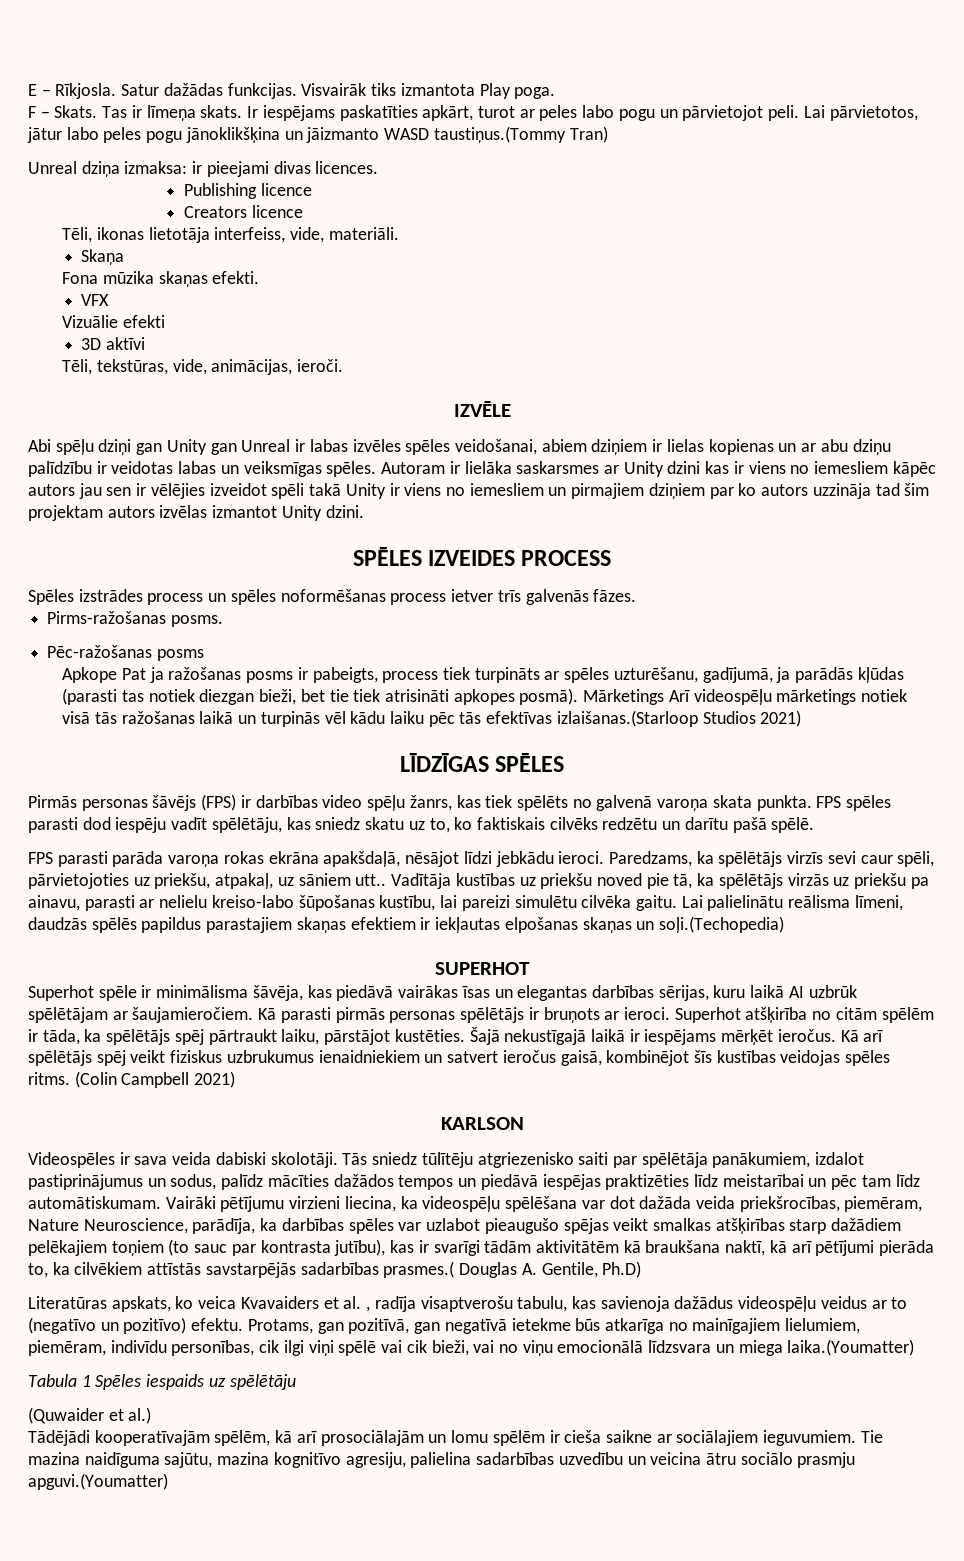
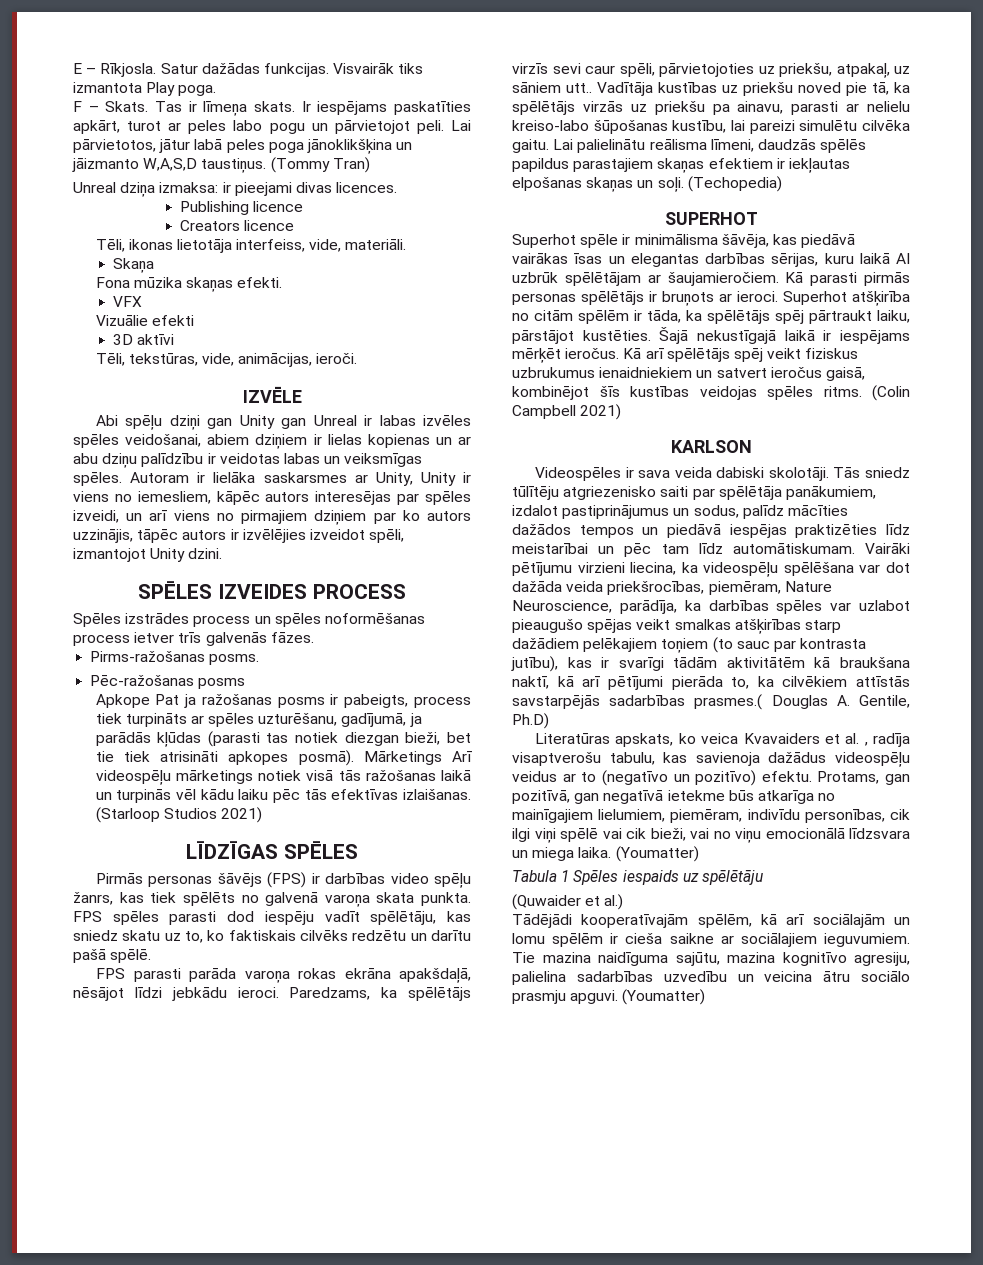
- Lai pārvietotos, jātur labo peles pogu jānoklikšķina un jāizmanto WASD taustiņus.(Tommy Tran)
+ Lai pārvietotos, jātur labā peles poga jānoklikšķina un jāizmanto W,A,S,D taustiņus. (Tommy Tran)
- Autoram ir lielāka saskarsmes ar Unity dzini kas ir viens no iemesliem kāpēc autors jau sen ir vēlējies izveidot spēli takā Unity ir viens no iemesliem un pirmajiem dziņiem par ko autors uzzināja tad šim projektam autors izvēlas izmantot Unity dzini.
+ Autoram ir lielāka saskarsmes ar Unity, Unity ir viens no iemesliem, kāpēc autors interesējas par spēles izveidi, un arī viens no pirmajiem dziņiem par ko autors uzzinājis, tāpēc autors ir izvēlējies izveidot spēli, izmantojot Unity dzini.
- Mārketings Arī videospēļu mārketings notiek visā tās ražošanas laikā un turpinās vēl kādu laiku pēc tās efektīvas izlaišanas.(Starloop Studios 2021)
+ Mārketings Arī videospēļu mārketings notiek visā tās ražošanas laikā un turpinās vēl kādu laiku pēc tās efektīvas izlaišanas. (Starloop Studios 2021)
- Lai palielinātu reālisma līmeni, daudzās spēlēs papildus parastajiem skaņas efektiem ir iekļautas elpošanas skaņas un soļi.(Techopedia)
+ Lai palielinātu reālisma līmeni, daudzās spēlēs papildus parastajiem skaņas efektiem ir iekļautas elpošanas skaņas un soļi. (Techopedia)
- Protams, gan pozitīvā, gan negatīvā ietekme būs atkarīga no mainīgajiem lielumiem, piemēram, indivīdu personības, cik ilgi viņi spēlē vai cik bieži, vai no viņu emocionālā līdzsvara un miega laika.(Youmatter)
+ Protams, gan pozitīvā, gan negatīvā ietekme būs atkarīga no mainīgajiem lielumiem, piemēram, indivīdu personības, cik ilgi viņi spēlē vai cik bieži, vai no viņu emocionālā līdzsvara un miega laika. (Youmatter)
- Tādējādi kooperatīvajām spēlēm, kā arī prosociālajām un lomu spēlēm ir cieša saikne ar sociālajiem ieguvumiem.
+ Tādējādi kooperatīvajām spēlēm, kā arī sociālajām un lomu spēlēm ir cieša saikne ar sociālajiem ieguvumiem.
- Tie mazina naidīguma sajūtu, mazina kognitīvo agresiju, palielina sadarbības uzvedību un veicina ātru sociālo prasmju apguvi.(Youmatter)
+ Tie mazina naidīguma sajūtu, mazina kognitīvo agresiju, palielina sadarbības uzvedību un veicina ātru sociālo prasmju apguvi. (Youmatter)

